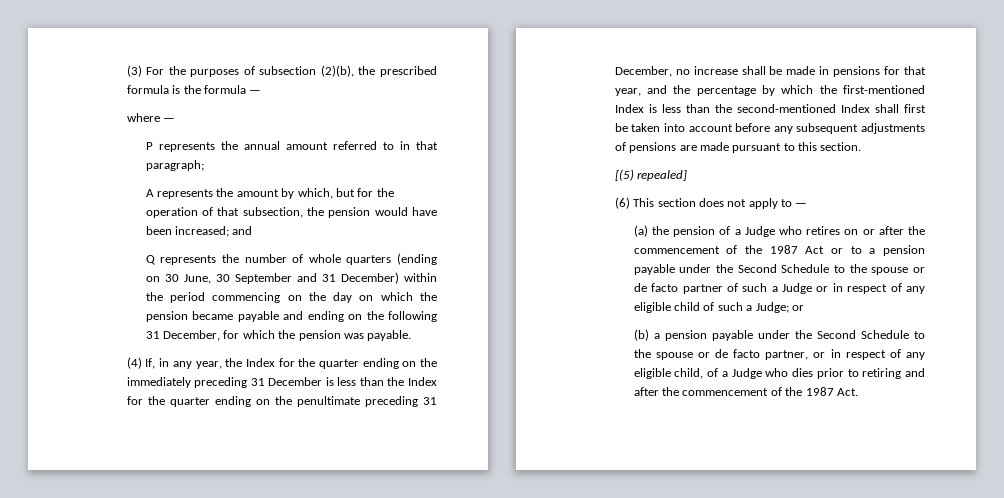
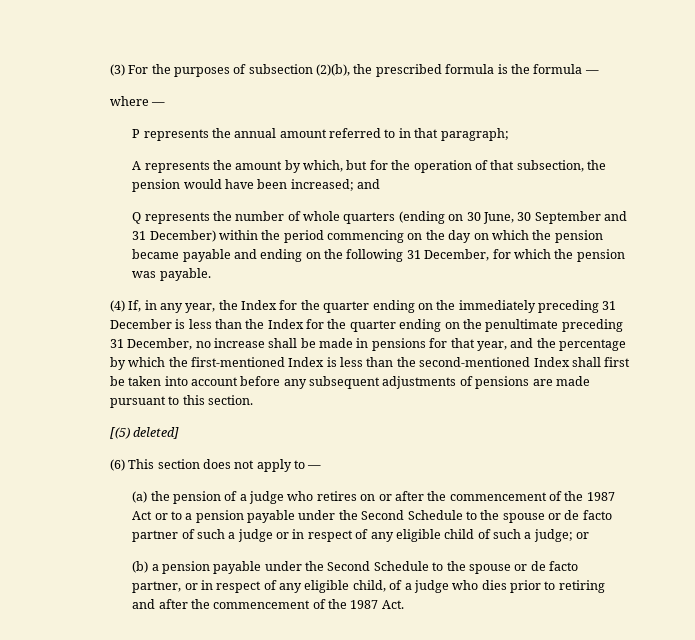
- [(5) repealed]
+ [(5) deleted]
- (a) the pension of a Judge who retires on or after the commencement of the 1987 Act or to a pension payable under the Second Schedule to the spouse or de facto partner of such a Judge or in respect of any eligible child of such a Judge; or
+ (a) the pension of a judge who retires on or after the commencement of the 1987 Act or to a pension payable under the Second Schedule to the spouse or de facto partner of such a judge or in respect of any eligible child of such a judge; or
- (b) a pension payable under the Second Schedule to the spouse or de facto partner, or in respect of any eligible child, of a Judge who dies prior to retiring and after the commencement of the 1987 Act.
+ (b) a pension payable under the Second Schedule to the spouse or de facto partner, or in respect of any eligible child, of a judge who dies prior to retiring and after the commencement of the 1987 Act.

